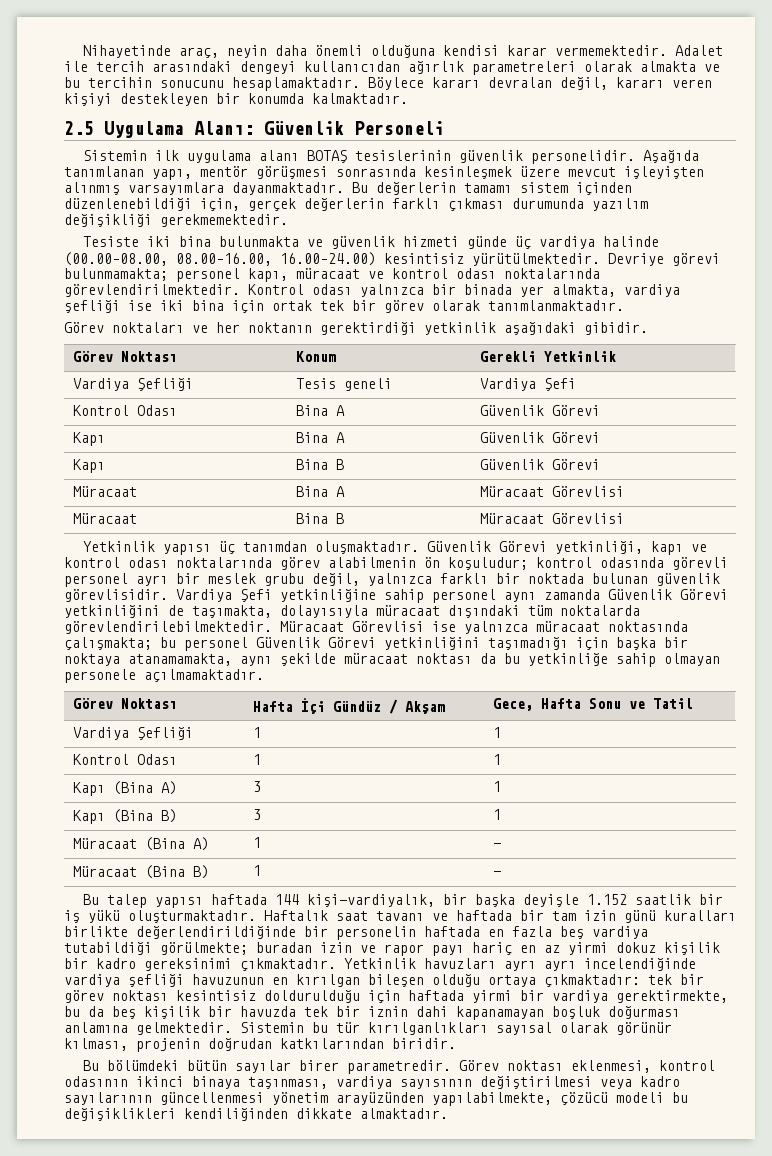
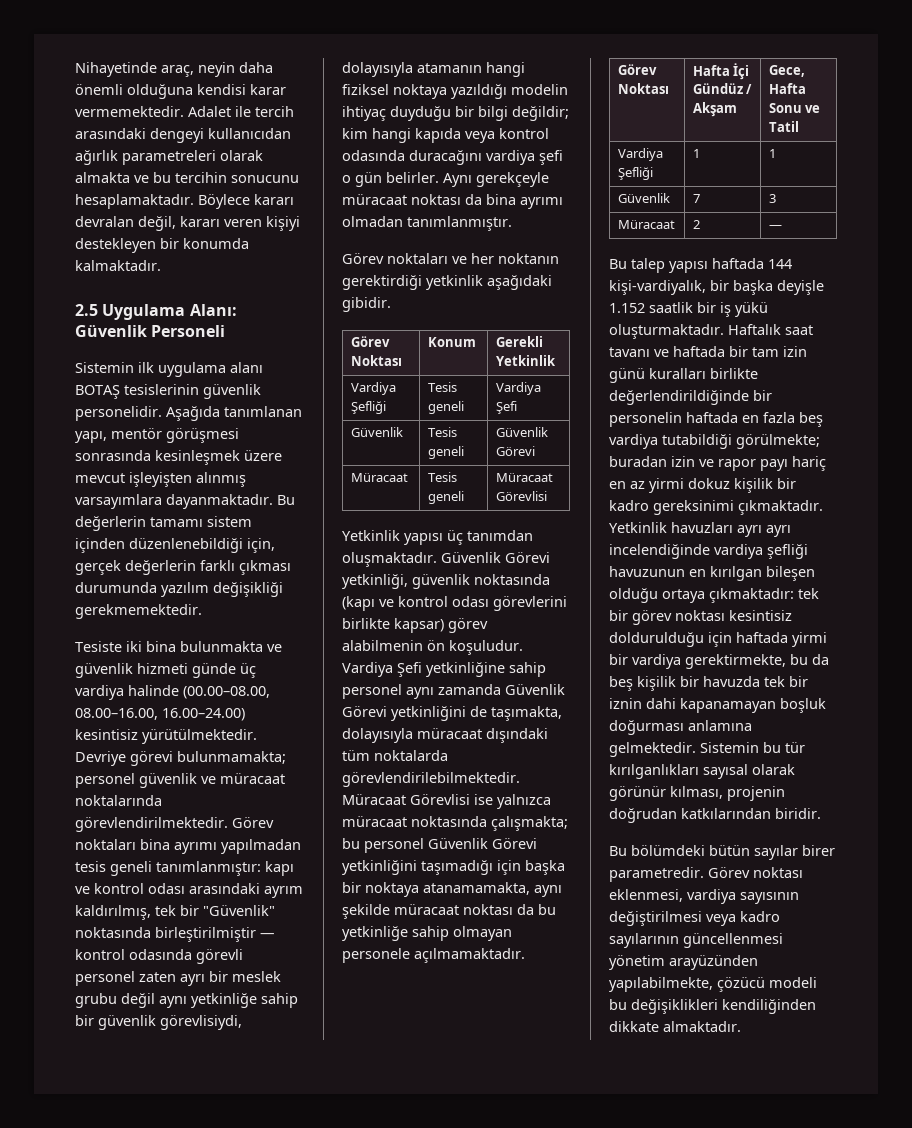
- Devriye görevi bulunmamakta; personel kapı, müracaat ve kontrol odası noktalarında görevlendirilmektedir. Kontrol odası yalnızca bir binada yer almakta, vardiya şefliği ise iki bina için ortak tek bir görev olarak tanımlanmaktadır.
+ Devriye görevi bulunmamakta; personel güvenlik ve müracaat noktalarında görevlendirilmektedir. Görev noktaları bina ayrımı yapılmadan tesis geneli tanımlanmıştır: kapı ve kontrol odası arasındaki ayrım kaldırılmış, tek bir "Güvenlik" noktasında birleştirilmiştir — kontrol odasında görevli personel zaten ayrı bir meslek grubu değil aynı yetkinliğe sahip bir güvenlik görevlisiydi, dolayısıyla atamanın hangi fiziksel noktaya yazıldığı modelin ihtiyaç duyduğu bir bilgi değildir; kim hangi kapıda veya kontrol odasında duracağını vardiya şefi o gün belirler. Aynı gerekçeyle müracaat noktası da bina ayrımı olmadan tanımlanmıştır.
- Kontrol Odası | Bina A | Güvenlik Görevi
- Kapı | Bina A | Güvenlik Görevi
- Kapı | Bina B | Güvenlik Görevi
- Müracaat | Bina A | Müracaat Görevlisi
- Müracaat | Bina B | Müracaat Görevlisi
+ Güvenlik | Tesis geneli | Güvenlik Görevi
+ Müracaat | Tesis geneli | Müracaat Görevlisi
- Güvenlik Görevi yetkinliği, kapı ve kontrol odası noktalarında görev alabilmenin ön koşuludur; kontrol odasında görevli personel ayrı bir meslek grubu değil, yalnızca farklı bir noktada bulunan güvenlik görevlisidir.
+ Güvenlik Görevi yetkinliği, güvenlik noktasında (kapı ve kontrol odası görevlerini birlikte kapsar) görev alabilmenin ön koşuludur.
- Kontrol Odası | 1 | 1
- Kapı (Bina A) | 3 | 1
- Kapı (Bina B) | 3 | 1
- Müracaat (Bina A) | 1 | —
- Müracaat (Bina B) | 1 | —
+ Güvenlik | 7 | 3
+ Müracaat | 2 | —
- Görev noktası eklenmesi, kontrol odasının ikinci binaya taşınması, vardiya sayısının değiştirilmesi veya kadro sayılarının güncellenmesi yönetim arayüzünden yapılabilmekte, çözücü modeli bu değişiklikleri kendiliğinden dikkate almaktadır.
+ Görev noktası eklenmesi, vardiya sayısının değiştirilmesi veya kadro sayılarının güncellenmesi yönetim arayüzünden yapılabilmekte, çözücü modeli bu değişiklikleri kendiliğinden dikkate almaktadır.

